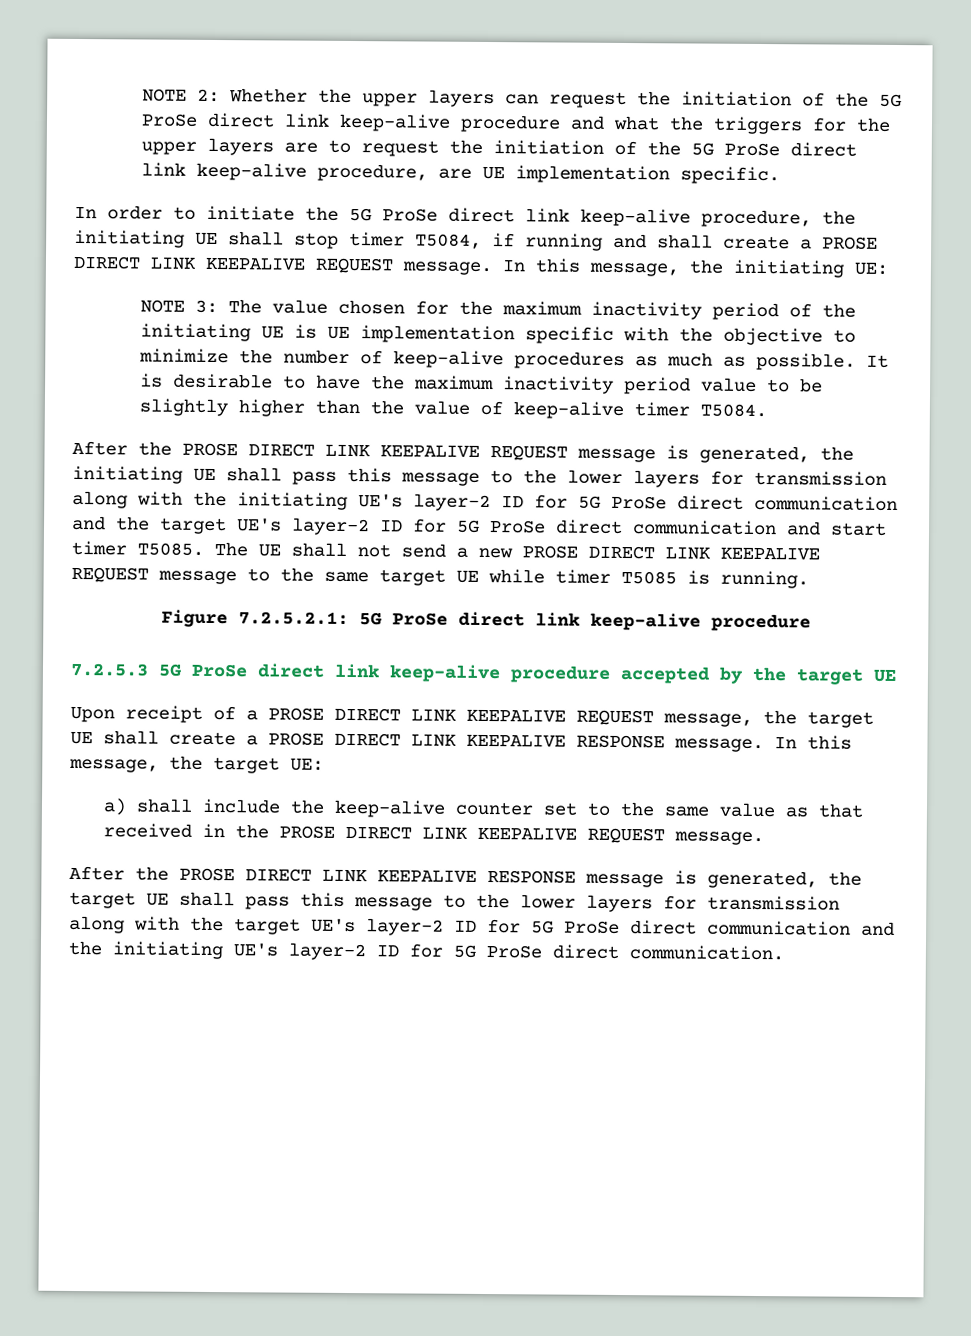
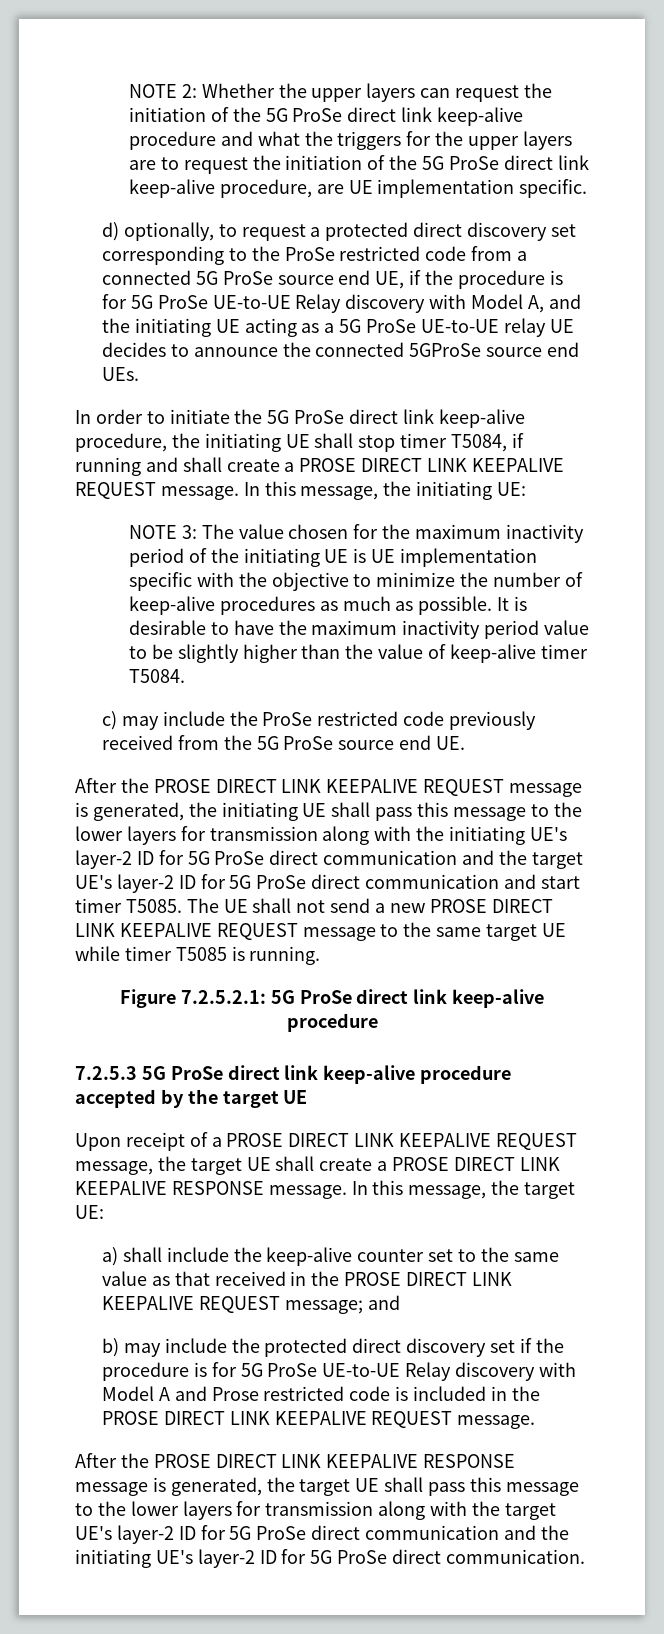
+ d) optionally, to request a protected direct discovery set corresponding to the ProSe restricted code from a connected 5G ProSe source end UE, if the procedure is for 5G ProSe UE-to-UE Relay discovery with Model A, and the initiating UE acting as a 5G ProSe UE-to-UE relay UE decides to announce the connected 5GProSe source end UEs.
+ c) may include the ProSe restricted code previously received from the 5G ProSe source end UE.
- a) shall include the keep-alive counter set to the same value as that received in the PROSE DIRECT LINK KEEPALIVE REQUEST message.
+ a) shall include the keep-alive counter set to the same value as that received in the PROSE DIRECT LINK KEEPALIVE REQUEST message; and
+ b) may include the protected direct discovery set if the procedure is for 5G ProSe UE-to-UE Relay discovery with Model A and Prose restricted code is included in the PROSE DIRECT LINK KEEPALIVE REQUEST message.

